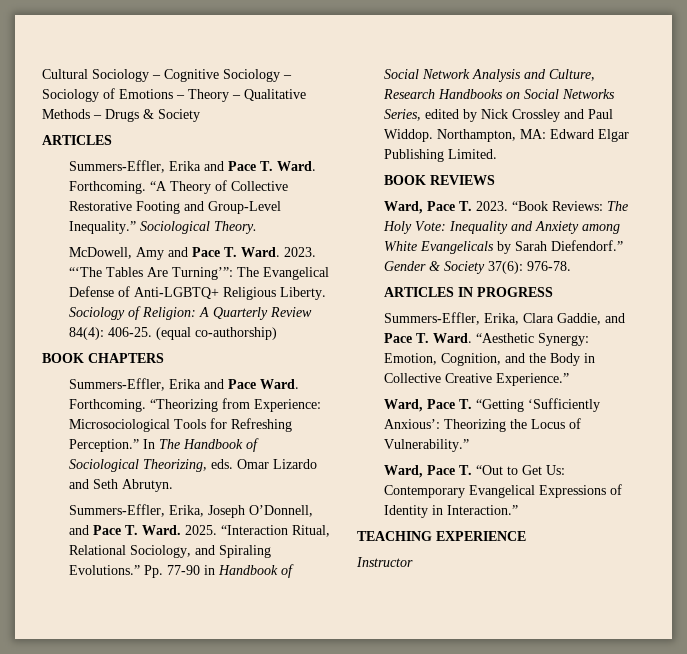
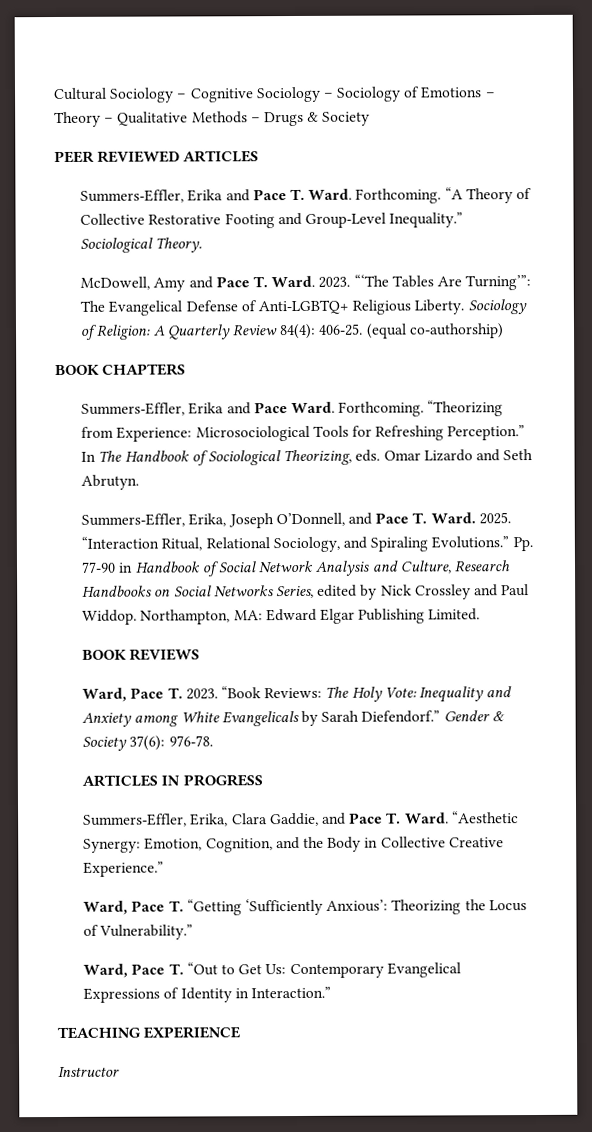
  Cultural Sociology – Cognitive Sociology – Sociology of Emotions – Theory – Qualitative Methods – Drugs & Society
- ARTICLES
+ PEER REVIEWED ARTICLES

